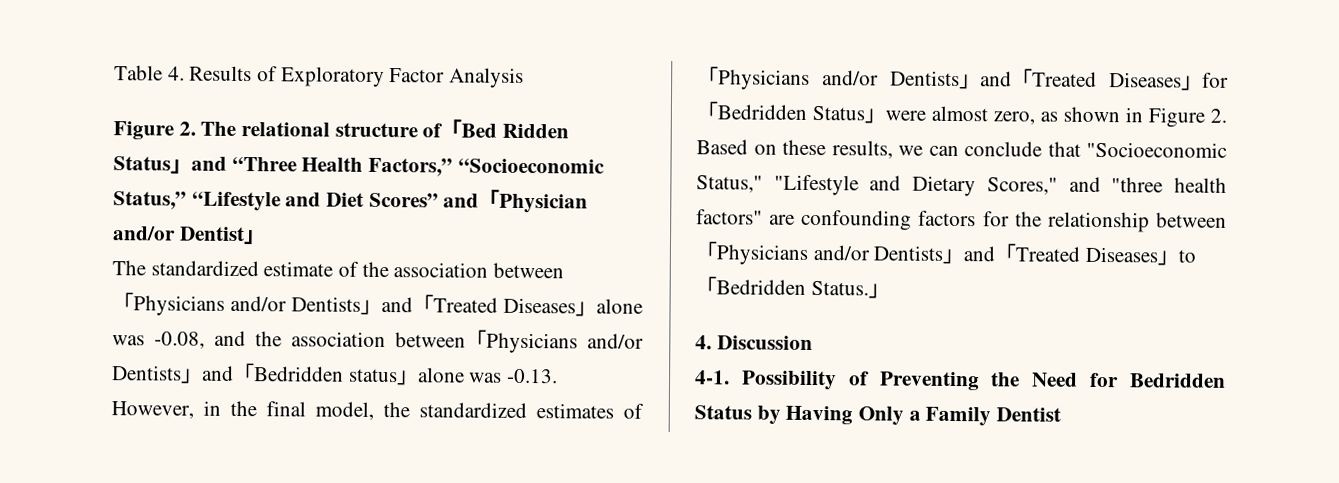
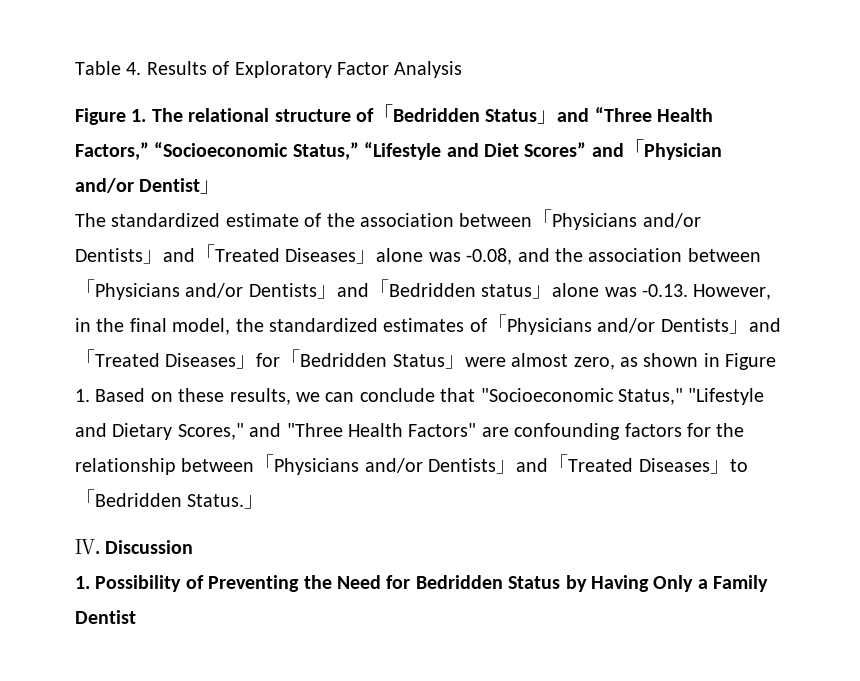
- Figure 2. The relational structure of「Bed Ridden Status」and “Three Health Factors,” “Socioeconomic Status,” “Lifestyle and Diet Scores” and「Physician and/or Dentist」
+ Figure 1. The relational structure of「Bedridden Status」and “Three Health Factors,” “Socioeconomic Status,” “Lifestyle and Diet Scores” and「Physician and/or Dentist」
- The standardized estimate of the association between「Physicians and/or Dentists」and「Treated Diseases」alone was -0.08, and the association between「Physicians and/or Dentists」and「Bedridden status」alone was -0.13. However, in the final model, the standardized estimates of「Physicians and/or Dentists」and「Treated Diseases」for「Bedridden Status」were almost zero, as shown in Figure 2. Based on these results, we can conclude that "Socioeconomic Status," "Lifestyle and Dietary Scores," and "three health factors" are confounding factors for the relationship between「Physicians and/or Dentists」and「Treated Diseases」to「Bedridden Status.」
+ The standardized estimate of the association between「Physicians and/or Dentists」and「Treated Diseases」alone was -0.08, and the association between「Physicians and/or Dentists」and「Bedridden status」alone was -0.13. However, in the final model, the standardized estimates of「Physicians and/or Dentists」and「Treated Diseases」for「Bedridden Status」were almost zero, as shown in Figure 1. Based on these results, we can conclude that "Socioeconomic Status," "Lifestyle and Dietary Scores," and "Three Health Factors" are confounding factors for the relationship between「Physicians and/or Dentists」and「Treated Diseases」to「Bedridden Status.」
- 4. Discussion
+ Ⅳ. Discussion
- 4-1. Possibility of Preventing the Need for Bedridden Status by Having Only a Family Dentist
+ 1. Possibility of Preventing the Need for Bedridden Status by Having Only a Family Dentist

